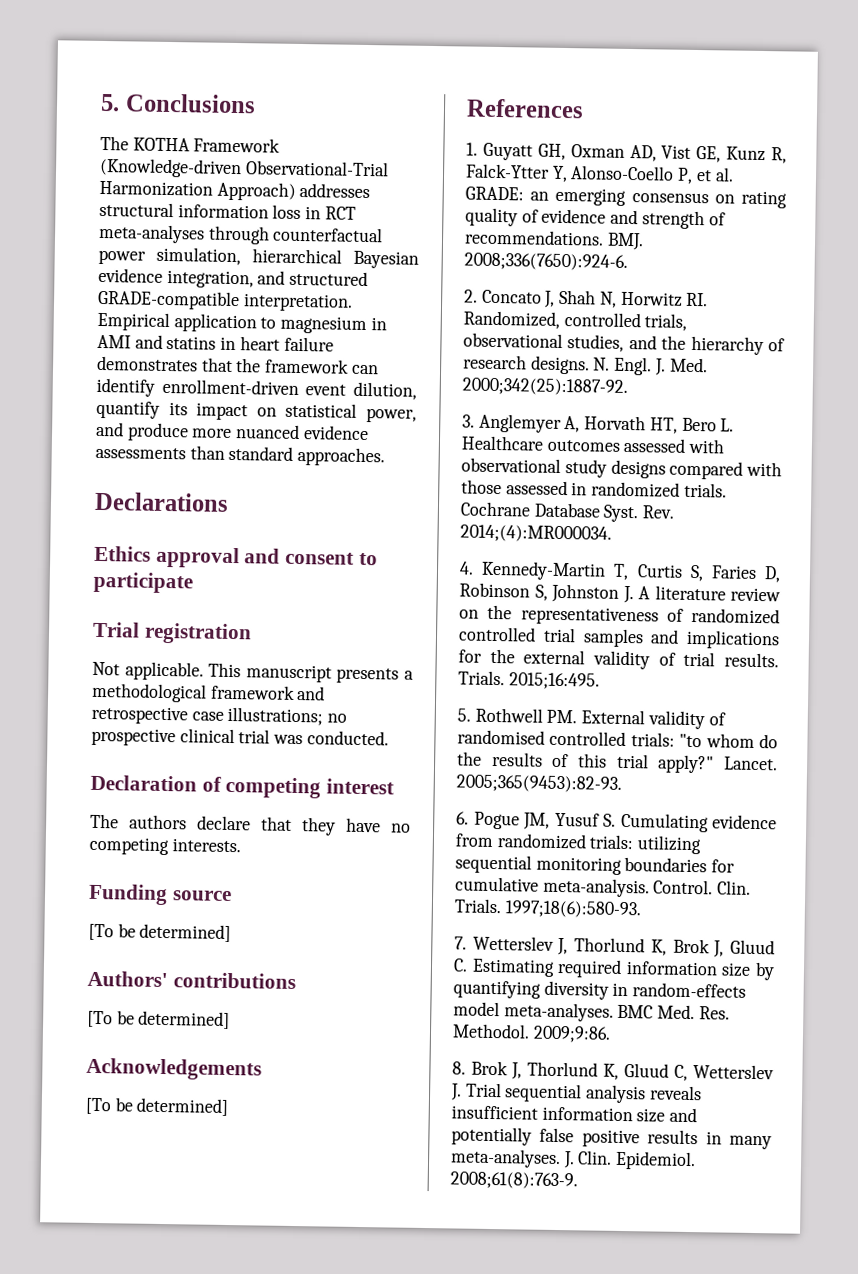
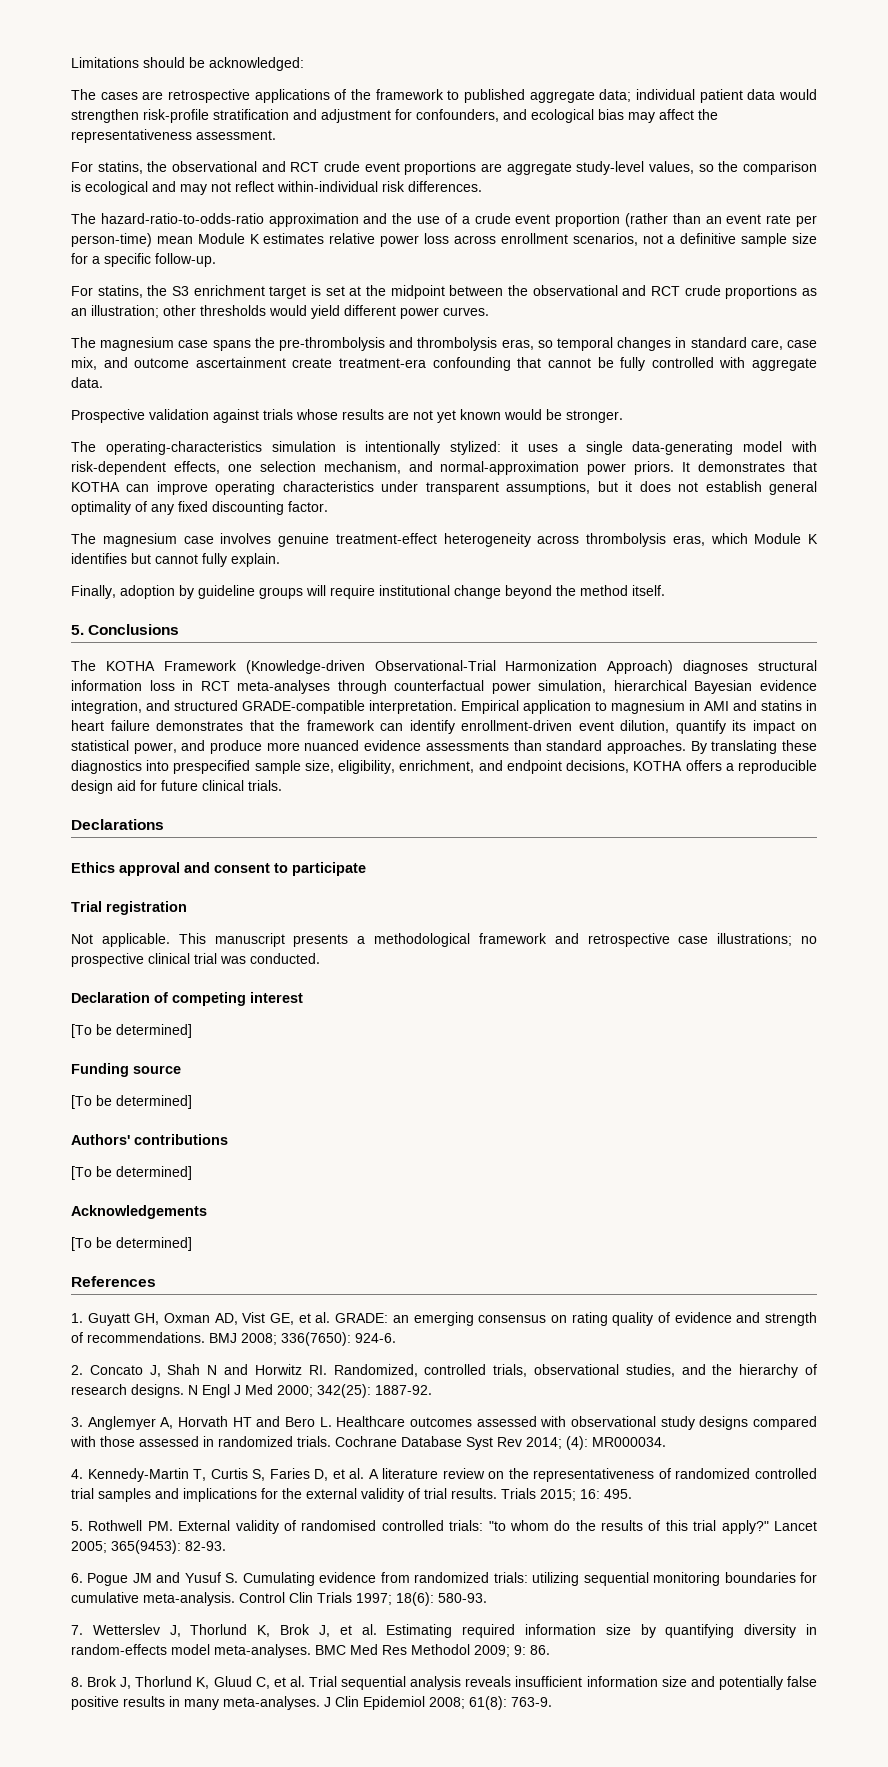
+ Limitations should be acknowledged:
+ The cases are retrospective applications of the framework to published aggregate data; individual patient data would strengthen risk-profile stratification and adjustment for confounders, and ecological bias may affect the representativeness assessment.
+ For statins, the observational and RCT crude event proportions are aggregate study-level values, so the comparison is ecological and may not reflect within-individual risk differences.
+ The hazard-ratio-to-odds-ratio approximation and the use of a crude event proportion (rather than an event rate per person-time) mean Module K estimates relative power loss across enrollment scenarios, not a definitive sample size for a specific follow-up.
+ For statins, the S3 enrichment target is set at the midpoint between the observational and RCT crude proportions as an illustration; other thresholds would yield different power curves.
+ The magnesium case spans the pre-thrombolysis and thrombolysis eras, so temporal changes in standard care, case mix, and outcome ascertainment create treatment-era confounding that cannot be fully controlled with aggregate data.
+ Prospective validation against trials whose results are not yet known would be stronger.
+ The operating-characteristics simulation is intentionally stylized: it uses a single data-generating model with risk-dependent effects, one selection mechanism, and normal-approximation power priors. It demonstrates that KOTHA can improve operating characteristics under transparent assumptions, but it does not establish general optimality of any fixed discounting factor.
+ The magnesium case involves genuine treatment-effect heterogeneity across thrombolysis eras, which Module K identifies but cannot fully explain.
+ Finally, adoption by guideline groups will require institutional change beyond the method itself.
- The KOTHA Framework (Knowledge-driven Observational-Trial Harmonization Approach) addresses structural information loss in RCT meta-analyses through counterfactual power simulation, hierarchical Bayesian evidence integration, and structured GRADE-compatible interpretation.
+ The KOTHA Framework (Knowledge-driven Observational-Trial Harmonization Approach) diagnoses structural information loss in RCT meta-analyses through counterfactual power simulation, hierarchical Bayesian evidence integration, and structured GRADE-compatible interpretation.
+ By translating these diagnostics into prespecified sample size, eligibility, enrichment, and endpoint decisions, KOTHA offers a reproducible design aid for future clinical trials.
  Declaration of competing interest
- The authors declare that they have no competing interests.
+ [To be determined]
- 1. Guyatt GH, Oxman AD, Vist GE, Kunz R, Falck-Ytter Y, Alonso-Coello P, et al. GRADE: an emerging consensus on rating quality of evidence and strength of recommendations.
+ 1. Guyatt GH, Oxman AD, Vist GE, et al. GRADE: an emerging consensus on rating quality of evidence and strength of recommendations.
- BMJ. 2008;336(7650):924-6.
+ BMJ 2008; 336(7650): 924-6.
- 2. Concato J, Shah N, Horwitz RI. Randomized, controlled trials, observational studies, and the hierarchy of research designs.
+ 2. Concato J, Shah N and Horwitz RI. Randomized, controlled trials, observational studies, and the hierarchy of research designs.
- N. Engl. J. Med. 2000;342(25):1887-92.
+ N Engl J Med 2000; 342(25): 1887-92.
- 3. Anglemyer A, Horvath HT, Bero L. Healthcare outcomes assessed with observational study designs compared with those assessed in randomized trials.
+ 3. Anglemyer A, Horvath HT and Bero L. Healthcare outcomes assessed with observational study designs compared with those assessed in randomized trials.
- Cochrane Database Syst. Rev. 2014;(4):MR000034.
+ Cochrane Database Syst Rev 2014; (4): MR000034.
- 4. Kennedy-Martin T, Curtis S, Faries D, Robinson S, Johnston J. A literature review on the representativeness of randomized controlled trial samples and implications for the external validity of trial results.
+ 4. Kennedy-Martin T, Curtis S, Faries D, et al. A literature review on the representativeness of randomized controlled trial samples and implications for the external validity of trial results.
- Trials. 2015;16:495.
+ Trials 2015; 16: 495.
- Lancet. 2005;365(9453):82-93.
+ Lancet 2005; 365(9453): 82-93.
- 6. Pogue JM, Yusuf S. Cumulating evidence from randomized trials: utilizing sequential monitoring boundaries for cumulative meta-analysis.
+ 6. Pogue JM and Yusuf S. Cumulating evidence from randomized trials: utilizing sequential monitoring boundaries for cumulative meta-analysis.
- Control. Clin. Trials. 1997;18(6):580-93.
+ Control Clin Trials 1997; 18(6): 580-93.
- 7. Wetterslev J, Thorlund K, Brok J, Gluud C. Estimating required information size by quantifying diversity in random-effects model meta-analyses.
+ 7. Wetterslev J, Thorlund K, Brok J, et al. Estimating required information size by quantifying diversity in random-effects model meta-analyses.
- BMC Med. Res. Methodol. 2009;9:86.
+ BMC Med Res Methodol 2009; 9: 86.
- 8. Brok J, Thorlund K, Gluud C, Wetterslev J. Trial sequential analysis reveals insufficient information size and potentially false positive results in many meta-analyses.
+ 8. Brok J, Thorlund K, Gluud C, et al. Trial sequential analysis reveals insufficient information size and potentially false positive results in many meta-analyses.
- J. Clin. Epidemiol. 2008;61(8):763-9.
+ J Clin Epidemiol 2008; 61(8): 763-9.

